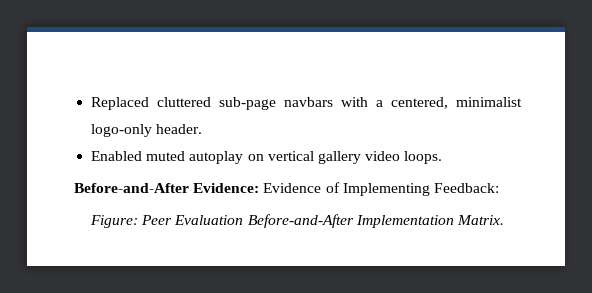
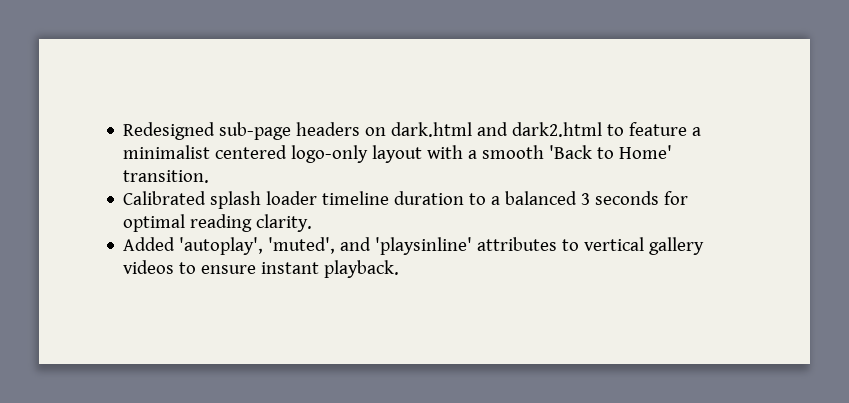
- Replaced cluttered sub-page navbars with a centered, minimalist logo-only header.
- Enabled muted autoplay on vertical gallery video loops.
- Before-and-After Evidence: Evidence of Implementing Feedback:
- Figure: Peer Evaluation Before-and-After Implementation Matrix.
+ Redesigned sub-page headers on dark.html and dark2.html to feature a minimalist centered logo-only layout with a smooth 'Back to Home' transition.
+ Calibrated splash loader timeline duration to a balanced 3 seconds for optimal reading clarity.
+ Added 'autoplay', 'muted', and 'playsinline' attributes to vertical gallery videos to ensure instant playback.

